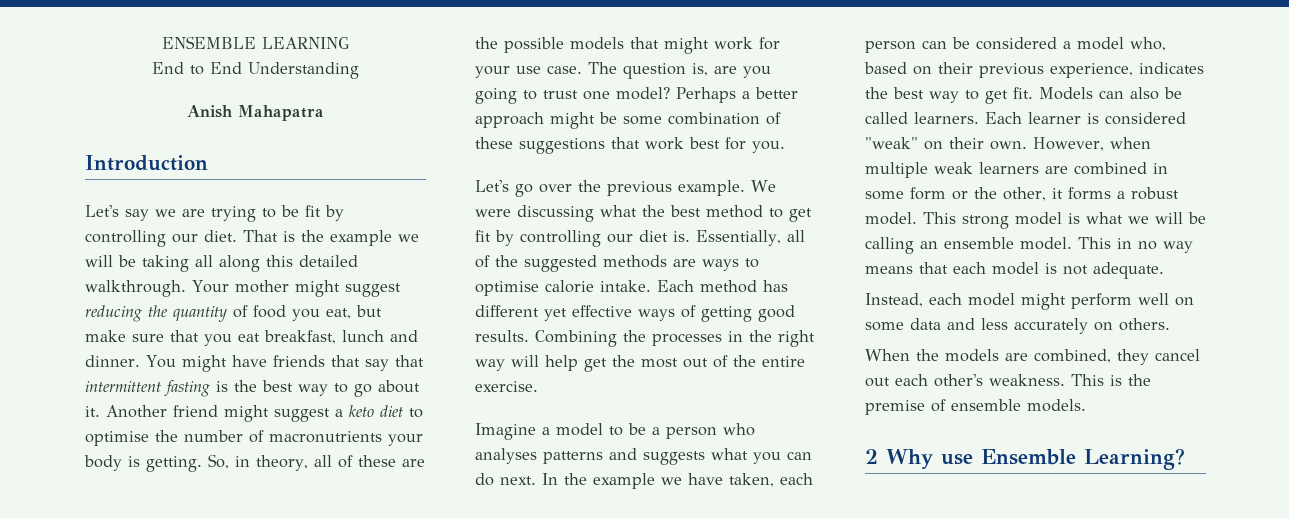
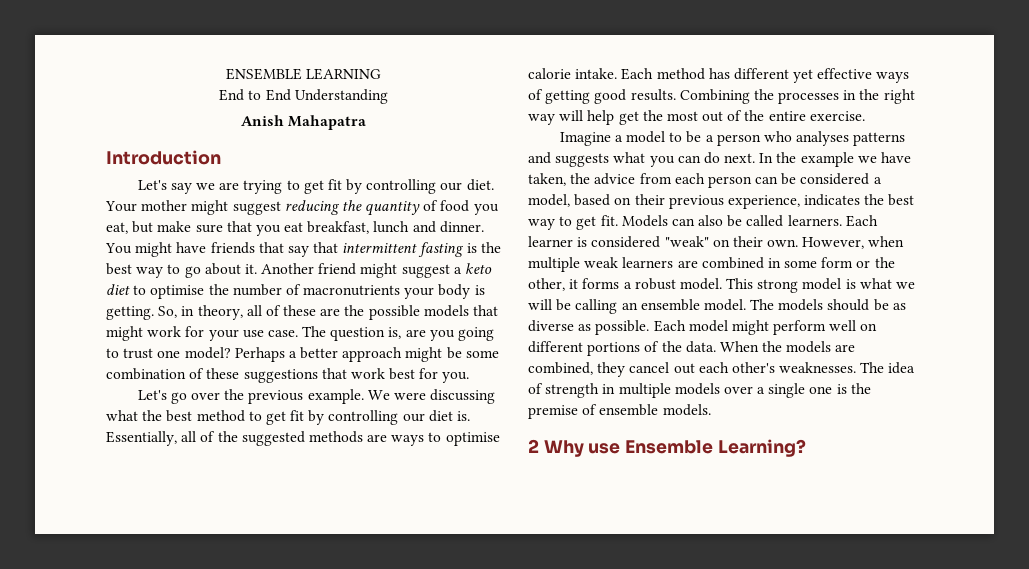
- Let's say we are trying to be fit by controlling our diet.
+ Let's say we are trying to get fit by controlling our diet.
- That is the example we will be taking all along this detailed walkthrough.
- In the example we have taken, each person can be considered a model who, based on their previous experience, indicates the best way to get fit.
+ In the example we have taken, the advice from each person can be considered a model, based on their previous experience, indicates the best way to get fit.
- This in no way means that each model is not adequate.
- Instead, each model might perform well on some data and less accurately on others.
- When the models are combined, they cancel out each other's weakness. This is the premise of ensemble models.
+ The models should be as diverse as possible. Each model might perform well on different portions of the data. When the models are combined, they cancel out each other's weaknesses. The idea of strength in multiple models over a single one is the premise of ensemble models.

